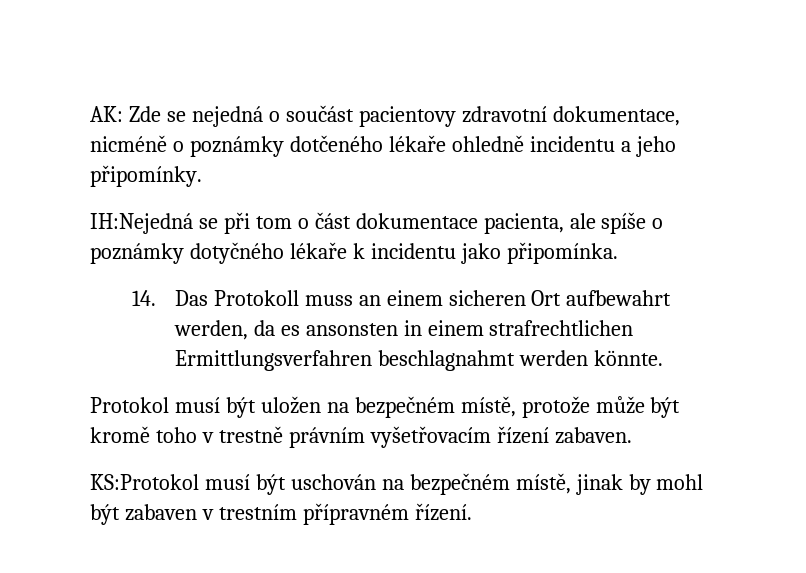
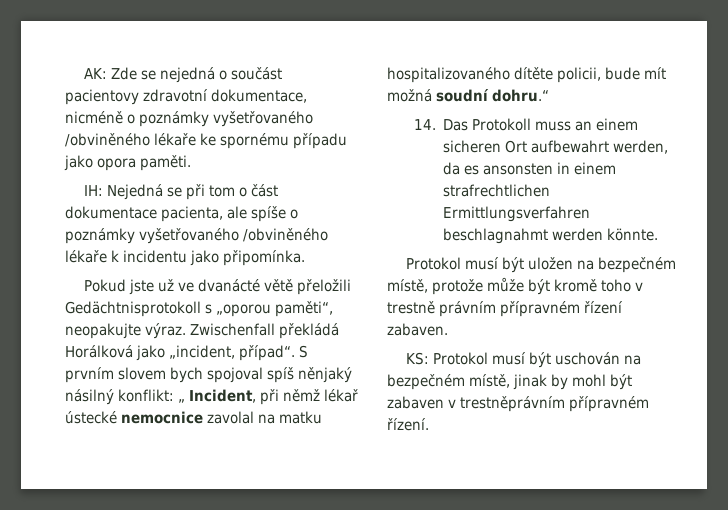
- AK: Zde se nejedná o součást pacientovy zdravotní dokumentace, nicméně o poznámky dotčeného lékaře ohledně incidentu a jeho připomínky.
- IH:Nejedná se při tom o část dokumentace pacienta, ale spíše o poznámky dotyčného lékaře k incidentu jako připomínka.
+ AK: Zde se nejedná o součást pacientovy zdravotní dokumentace, nicméně o poznámky vyšetřovaného /obviněného lékaře ke spornému případu jako opora paměti.
+ IH: Nejedná se při tom o část dokumentace pacienta, ale spíše o poznámky vyšetřovaného /obviněného lékaře k incidentu jako připomínka.
+ Pokud jste už ve dvanácté větě přeložili Gedächtnisprotokoll s „oporou paměti“, neopakujte výraz. Zwischenfall překládá Horálková jako „incident, případ“. S prvním slovem bych spojoval spíš něnjaký násilný konflikt: „ Incident, při němž lékař ústecké nemocnice zavolal na matku hospitalizovaného dítěte policii, bude mít možná soudní dohru.“
- Protokol musí být uložen na bezpečném místě, protože může být kromě toho v trestně právním vyšetřovacím řízení zabaven.
+ Protokol musí být uložen na bezpečném místě, protože může být kromě toho v trestně právním přípravném řízení zabaven.
- KS:Protokol musí být uschován na bezpečném místě, jinak by mohl být zabaven v trestním přípravném řízení.
+ KS: Protokol musí být uschován na bezpečném místě, jinak by mohl být zabaven v trestněprávním přípravném řízení.

